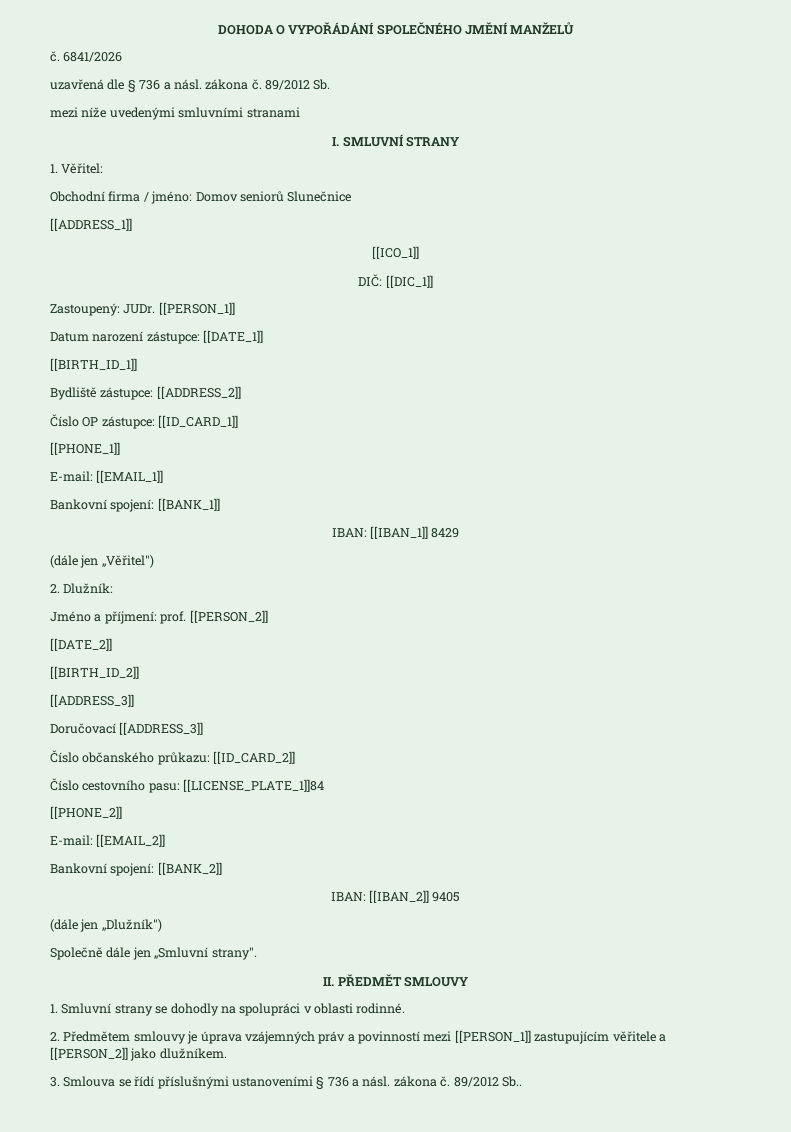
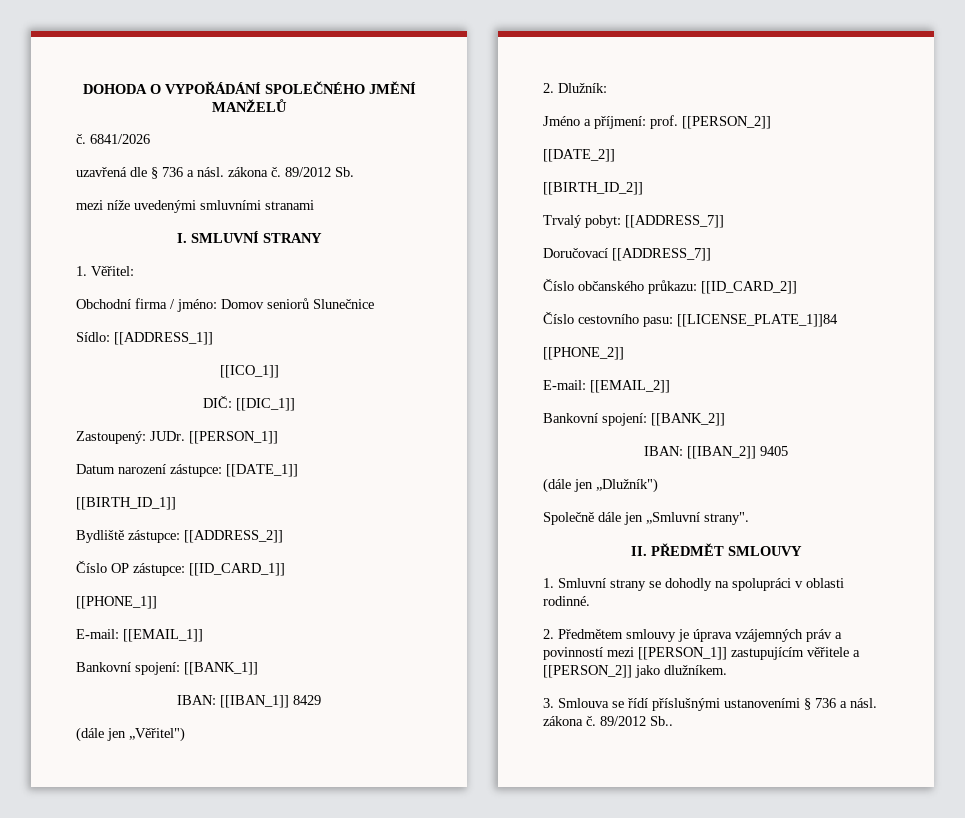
- [[ADDRESS_1]]
+ Sídlo: [[ADDRESS_1]]
  [[BIRTH_ID_2]]
- [[ADDRESS_3]]
+ Trvalý pobyt: [[ADDRESS_7]]
- Doručovací [[ADDRESS_3]]
+ Doručovací [[ADDRESS_7]]

